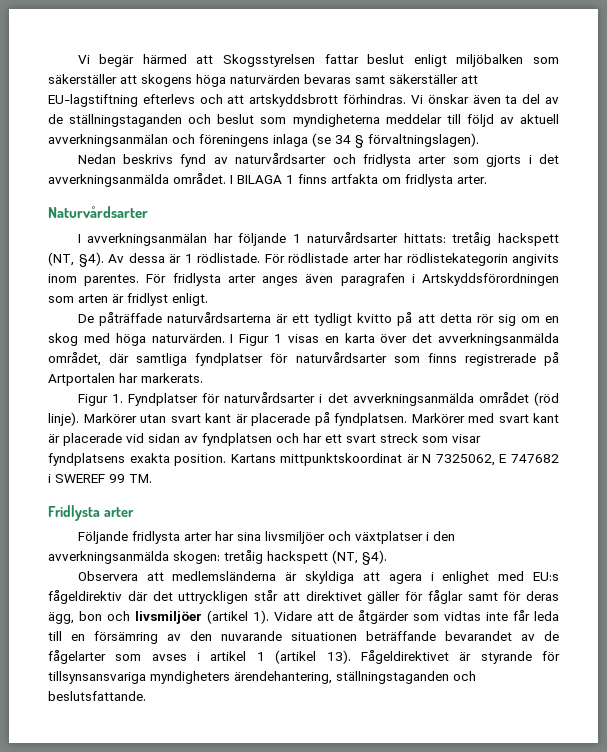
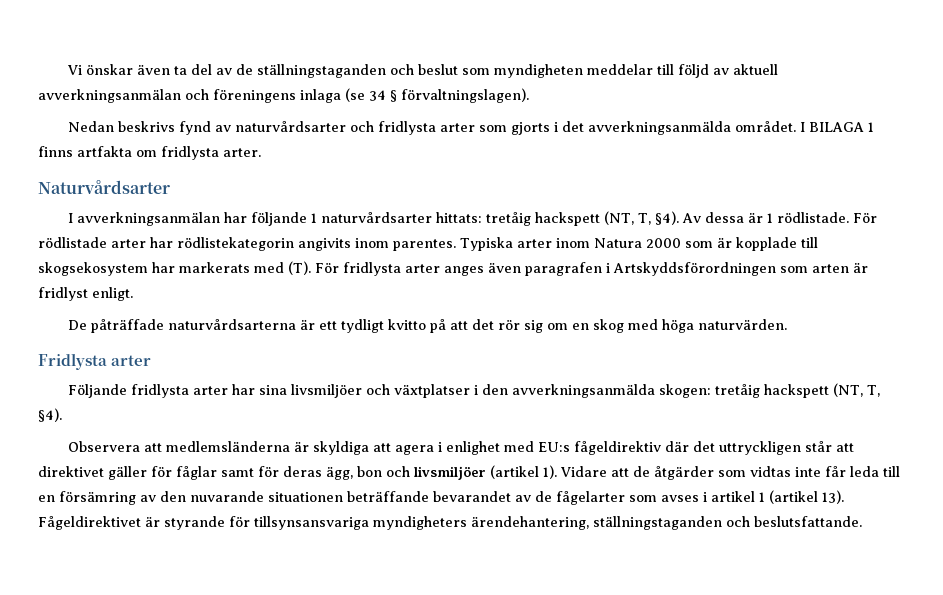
- Vi begär härmed att Skogsstyrelsen fattar beslut enligt miljöbalken som säkerställer att skogens höga naturvärden bevaras samt säkerställer att EU-lagstiftning efterlevs och att artskyddsbrott förhindras. Vi önskar även ta del av de ställningstaganden och beslut som myndigheterna meddelar till följd av aktuell avverkningsanmälan och föreningens inlaga (se 34 § förvaltningslagen).
+ Vi önskar även ta del av de ställningstaganden och beslut som myndigheten meddelar till följd av aktuell avverkningsanmälan och föreningens inlaga (se 34 § förvaltningslagen).
- I avverkningsanmälan har följande 1 naturvårdsarter hittats: tretåig hackspett (NT, §4).
+ I avverkningsanmälan har följande 1 naturvårdsarter hittats: tretåig hackspett (NT, T, §4).
- För fridlysta arter anges även paragrafen i Artskyddsförordningen som arten är fridlyst enligt.
+ Typiska arter inom Natura 2000 som är kopplade till skogsekosystem har markerats med (T). För fridlysta arter anges även paragrafen i Artskyddsförordningen som arten är fridlyst enligt.
- De påträffade naturvårdsarterna är ett tydligt kvitto på att detta rör sig om en skog med höga naturvärden. I Figur 1 visas en karta över det avverkningsanmälda området, där samtliga fyndplatser för naturvårdsarter som finns registrerade på Artportalen har markerats.
- Figur 1. Fyndplatser för naturvårdsarter i det avverkningsanmälda området (röd linje). Markörer utan svart kant är placerade på fyndplatsen. Markörer med svart kant är placerade vid sidan av fyndplatsen och har ett svart streck som visar fyndplatsens exakta position. Kartans mittpunktskoordinat är N 7325062, E 747682 i SWEREF 99 TM.
+ De påträffade naturvårdsarterna är ett tydligt kvitto på att det rör sig om en skog med höga naturvärden.
- Följande fridlysta arter har sina livsmiljöer och växtplatser i den avverkningsanmälda skogen: tretåig hackspett (NT, §4).
+ Följande fridlysta arter har sina livsmiljöer och växtplatser i den avverkningsanmälda skogen: tretåig hackspett (NT, T, §4).

